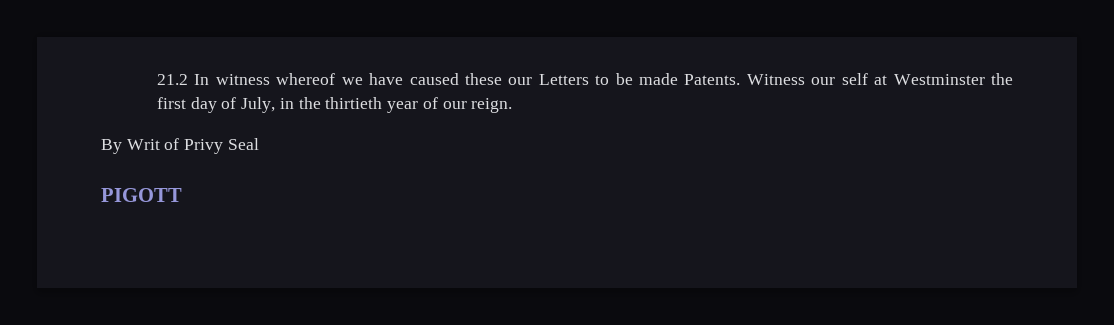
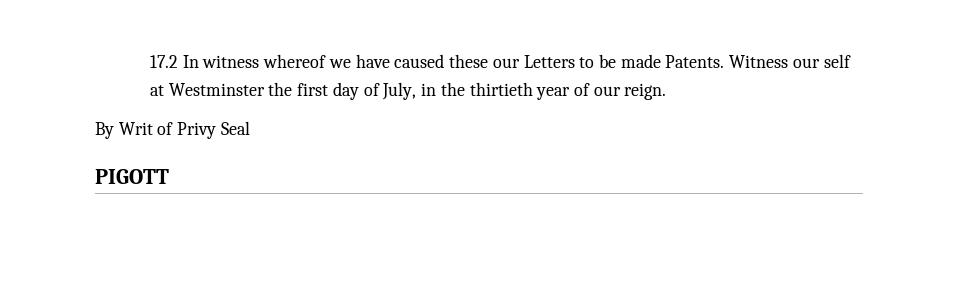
- 21.2 In witness whereof we have caused these our Letters to be made Patents.
+ 17.2 In witness whereof we have caused these our Letters to be made Patents.

